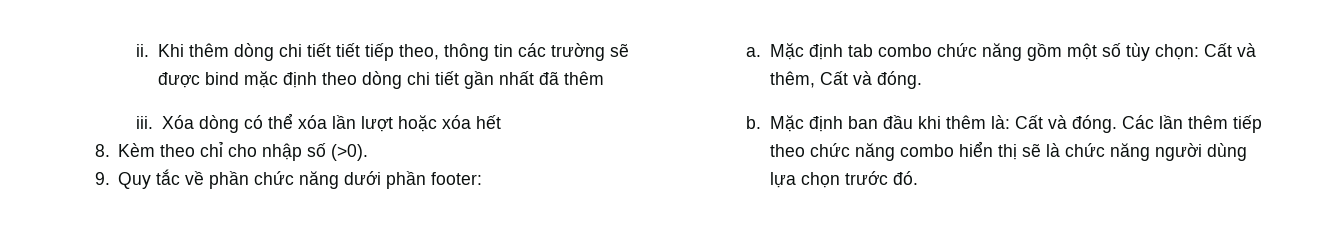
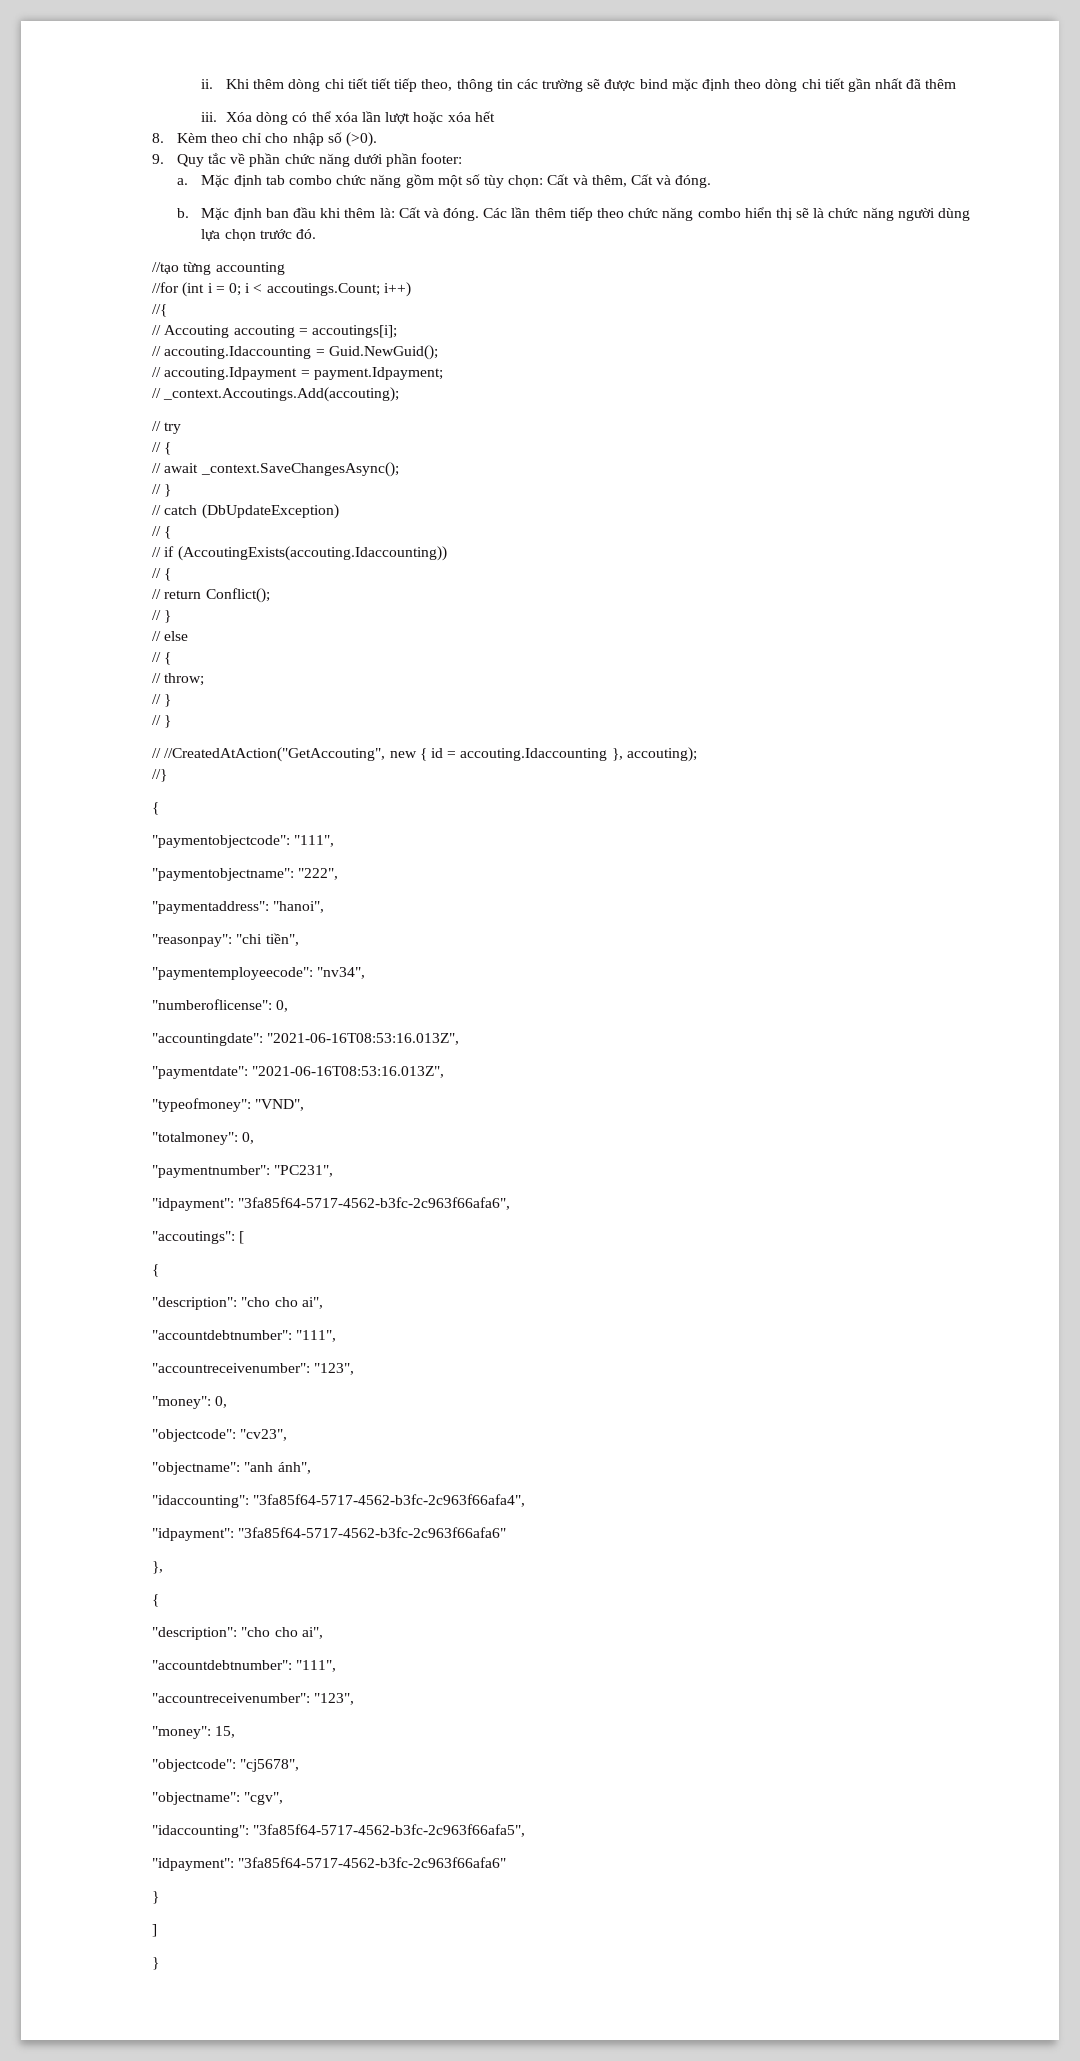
+ //tạo từng accounting
+ //for (int i = 0; i < accoutings.Count; i++)
+ //{
+ // Accouting accouting = accoutings[i];
+ // accouting.Idaccounting = Guid.NewGuid();
+ // accouting.Idpayment = payment.Idpayment;
+ // _context.Accoutings.Add(accouting);
+ // try
+ // {
+ // await _context.SaveChangesAsync();
+ // }
+ // catch (DbUpdateException)
+ // {
+ // if (AccoutingExists(accouting.Idaccounting))
+ // {
+ // return Conflict();
+ // }
+ // else
+ // {
+ // throw;
+ // }
+ // }
+ // //CreatedAtAction("GetAccouting", new { id = accouting.Idaccounting }, accouting);
+ //}
+ {
+ "paymentobjectcode": "111",
+ "paymentobjectname": "222",
+ "paymentaddress": "hanoi",
+ "reasonpay": "chi tiền",
+ "paymentemployeecode": "nv34",
+ "numberoflicense": 0,
+ "accountingdate": "2021-06-16T08:53:16.013Z",
+ "paymentdate": "2021-06-16T08:53:16.013Z",
+ "typeofmoney": "VND",
+ "totalmoney": 0,
+ "paymentnumber": "PC231",
+ "idpayment": "3fa85f64-5717-4562-b3fc-2c963f66afa6",
+ "accoutings": [
+ {
+ "description": "cho cho ai",
+ "accountdebtnumber": "111",
+ "accountreceivenumber": "123",
+ "money": 0,
+ "objectcode": "cv23",
+ "objectname": "anh ánh",
+ "idaccounting": "3fa85f64-5717-4562-b3fc-2c963f66afa4",
+ "idpayment": "3fa85f64-5717-4562-b3fc-2c963f66afa6"
+ },
+ {
+ "description": "cho cho ai",
+ "accountdebtnumber": "111",
+ "accountreceivenumber": "123",
+ "money": 15,
+ "objectcode": "cj5678",
+ "objectname": "cgv",
+ "idaccounting": "3fa85f64-5717-4562-b3fc-2c963f66afa5",
+ "idpayment": "3fa85f64-5717-4562-b3fc-2c963f66afa6"
+ }
+ ]
+ }

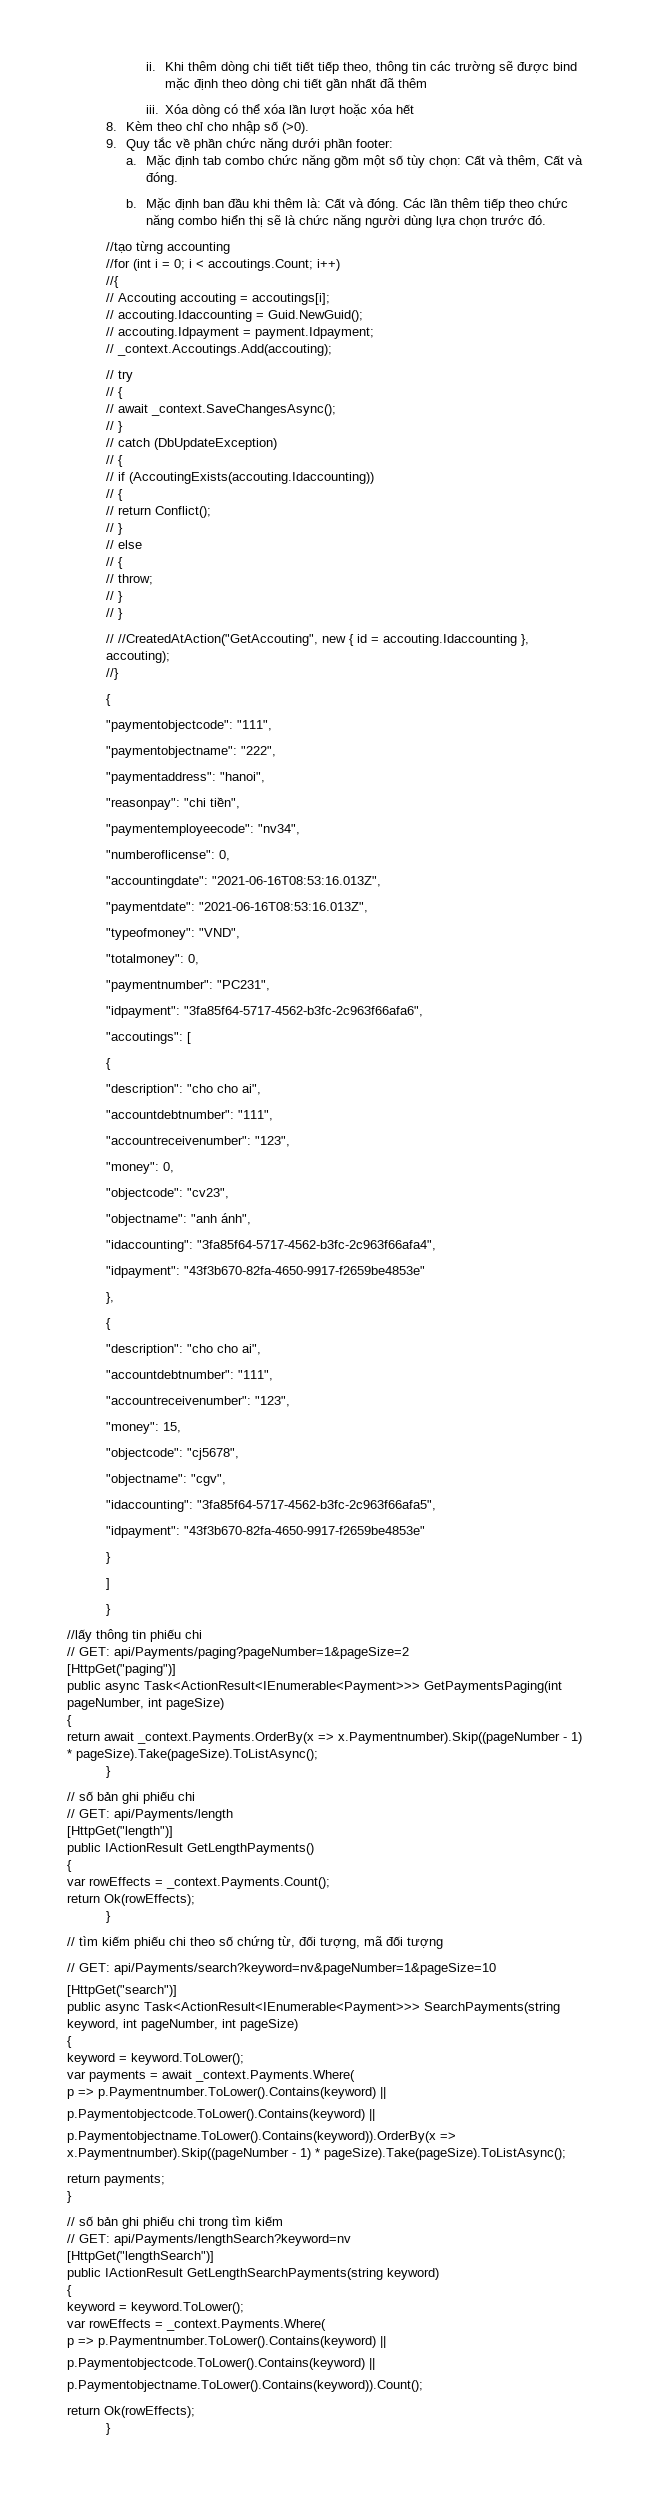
  "idaccounting": "3fa85f64-5717-4562-b3fc-2c963f66afa4",
- "idpayment": "3fa85f64-5717-4562-b3fc-2c963f66afa6"
+ "idpayment": "43f3b670-82fa-4650-9917-f2659be4853e"
  "idaccounting": "3fa85f64-5717-4562-b3fc-2c963f66afa5",
- "idpayment": "3fa85f64-5717-4562-b3fc-2c963f66afa6"
+ "idpayment": "43f3b670-82fa-4650-9917-f2659be4853e"
+ //lấy thông tin phiếu chi
+ // GET: api/Payments/paging?pageNumber=1&pageSize=2
+ [HttpGet("paging")]
+ public async Task<ActionResult<IEnumerable<Payment>>> GetPaymentsPaging(int pageNumber, int pageSize)
+ {
+ return await _context.Payments.OrderBy(x => x.Paymentnumber).Skip((pageNumber - 1) * pageSize).Take(pageSize).ToListAsync();
+ }
+ // số bản ghi phiếu chi
+ // GET: api/Payments/length
+ [HttpGet("length")]
+ public IActionResult GetLengthPayments()
+ {
+ var rowEffects = _context.Payments.Count();
+ return Ok(rowEffects);
+ }
+ // tìm kiếm phiếu chi theo số chứng từ, đối tượng, mã đối tượng
+ // GET: api/Payments/search?keyword=nv&pageNumber=1&pageSize=10
+ [HttpGet("search")]
+ public async Task<ActionResult<IEnumerable<Payment>>> SearchPayments(string keyword, int pageNumber, int pageSize)
+ {
+ keyword = keyword.ToLower();
+ var payments = await _context.Payments.Where(
+ p => p.Paymentnumber.ToLower().Contains(keyword) ||
+ p.Paymentobjectcode.ToLower().Contains(keyword) ||
+ p.Paymentobjectname.ToLower().Contains(keyword)).OrderBy(x => x.Paymentnumber).Skip((pageNumber - 1) * pageSize).Take(pageSize).ToListAsync();
+ return payments;
+ }
+ // số bản ghi phiếu chi trong tìm kiếm
+ // GET: api/Payments/lengthSearch?keyword=nv
+ [HttpGet("lengthSearch")]
+ public IActionResult GetLengthSearchPayments(string keyword)
+ {
+ keyword = keyword.ToLower();
+ var rowEffects = _context.Payments.Where(
+ p => p.Paymentnumber.ToLower().Contains(keyword) ||
+ p.Paymentobjectcode.ToLower().Contains(keyword) ||
+ p.Paymentobjectname.ToLower().Contains(keyword)).Count();
+ return Ok(rowEffects);
+ }

